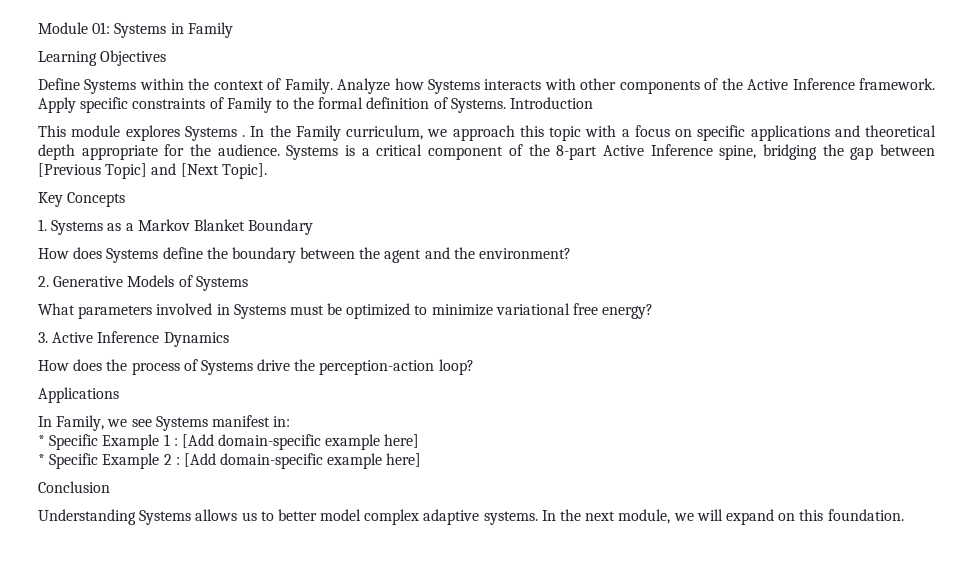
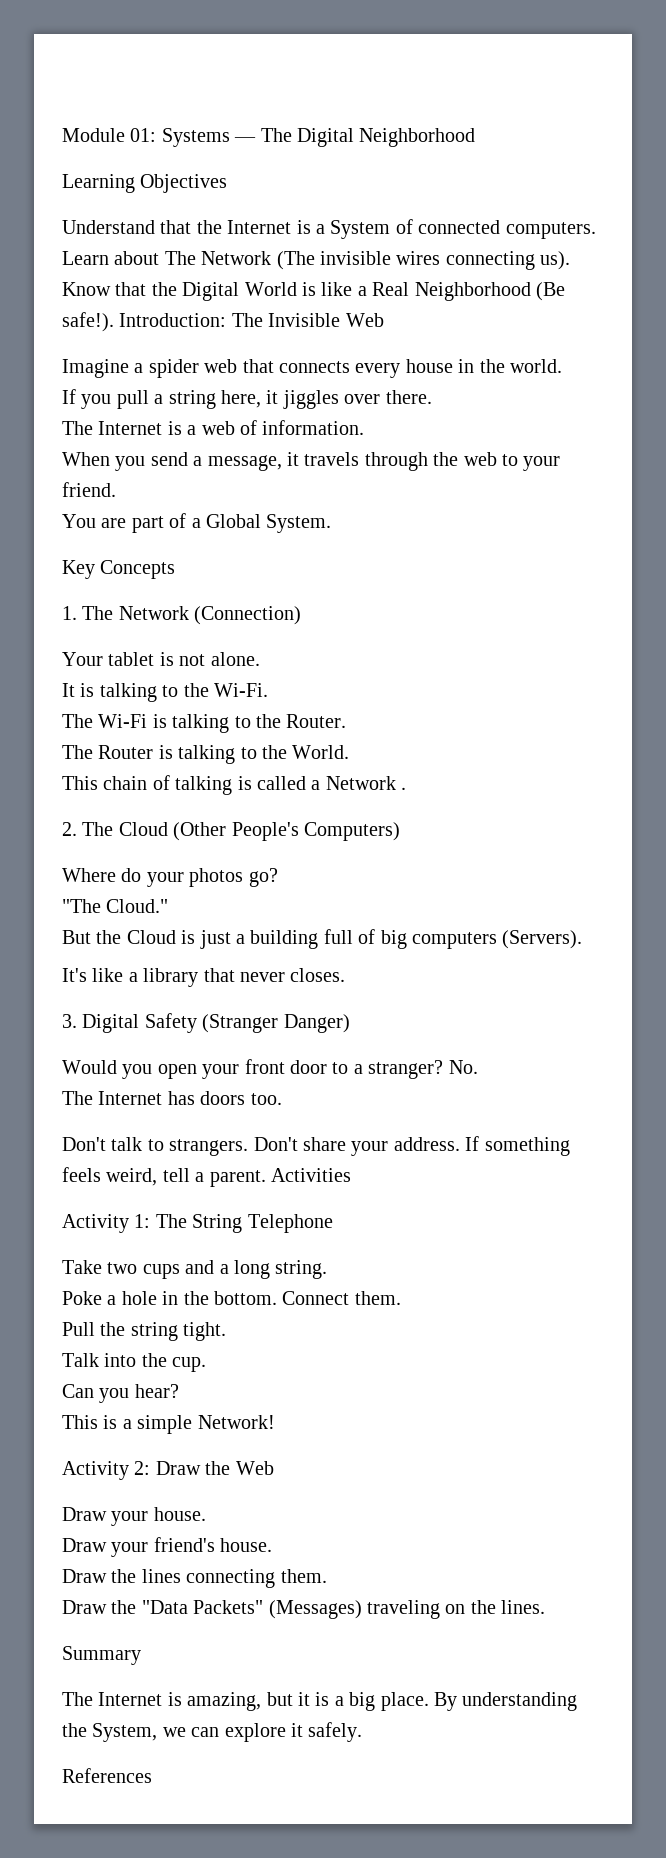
- Module 01: Systems in Family
+ Module 01: Systems — The Digital Neighborhood
  Learning Objectives
- Define Systems within the context of Family. Analyze how Systems interacts with other components of the Active Inference framework. Apply specific constraints of Family to the formal definition of Systems. Introduction
- This module explores Systems . In the Family curriculum, we approach this topic with a focus on specific applications and theoretical depth appropriate for the audience. Systems is a critical component of the 8-part Active Inference spine, bridging the gap between [Previous Topic] and [Next Topic].
+ Understand that the Internet is a System of connected computers. Learn about The Network (The invisible wires connecting us). Know that the Digital World is like a Real Neighborhood (Be safe!). Introduction: The Invisible Web
+ Imagine a spider web that connects every house in the world.
+ If you pull a string here, it jiggles over there.
+ The Internet is a web of information.
+ When you send a message, it travels through the web to your friend.
+ You are part of a Global System.
  Key Concepts
- 1. Systems as a Markov Blanket Boundary
- How does Systems define the boundary between the agent and the environment?
- 2. Generative Models of Systems
- What parameters involved in Systems must be optimized to minimize variational free energy?
- 3. Active Inference Dynamics
- How does the process of Systems drive the perception-action loop?
- Applications
- In Family, we see Systems manifest in:
- * Specific Example 1 : [Add domain-specific example here]
- * Specific Example 2 : [Add domain-specific example here]
- Conclusion
- Understanding Systems allows us to better model complex adaptive systems. In the next module, we will expand on this foundation.
+ 1. The Network (Connection)
+ Your tablet is not alone.
+ It is talking to the Wi-Fi.
+ The Wi-Fi is talking to the Router.
+ The Router is talking to the World.
+ This chain of talking is called a Network .
+ 2. The Cloud (Other People's Computers)
+ Where do your photos go?
+ "The Cloud."
+ But the Cloud is just a building full of big computers (Servers).
+ It's like a library that never closes.
+ 3. Digital Safety (Stranger Danger)
+ Would you open your front door to a stranger? No.
+ The Internet has doors too.
+ Don't talk to strangers. Don't share your address. If something feels weird, tell a parent. Activities
+ Activity 1: The String Telephone
+ Take two cups and a long string.
+ Poke a hole in the bottom. Connect them.
+ Pull the string tight.
+ Talk into the cup.
+ Can you hear?
+ This is a simple Network!
+ Activity 2: Draw the Web
+ Draw your house.
+ Draw your friend's house.
+ Draw the lines connecting them.
+ Draw the "Data Packets" (Messages) traveling on the lines.
+ Summary
+ The Internet is amazing, but it is a big place. By understanding the System, we can explore it safely.
+ References

